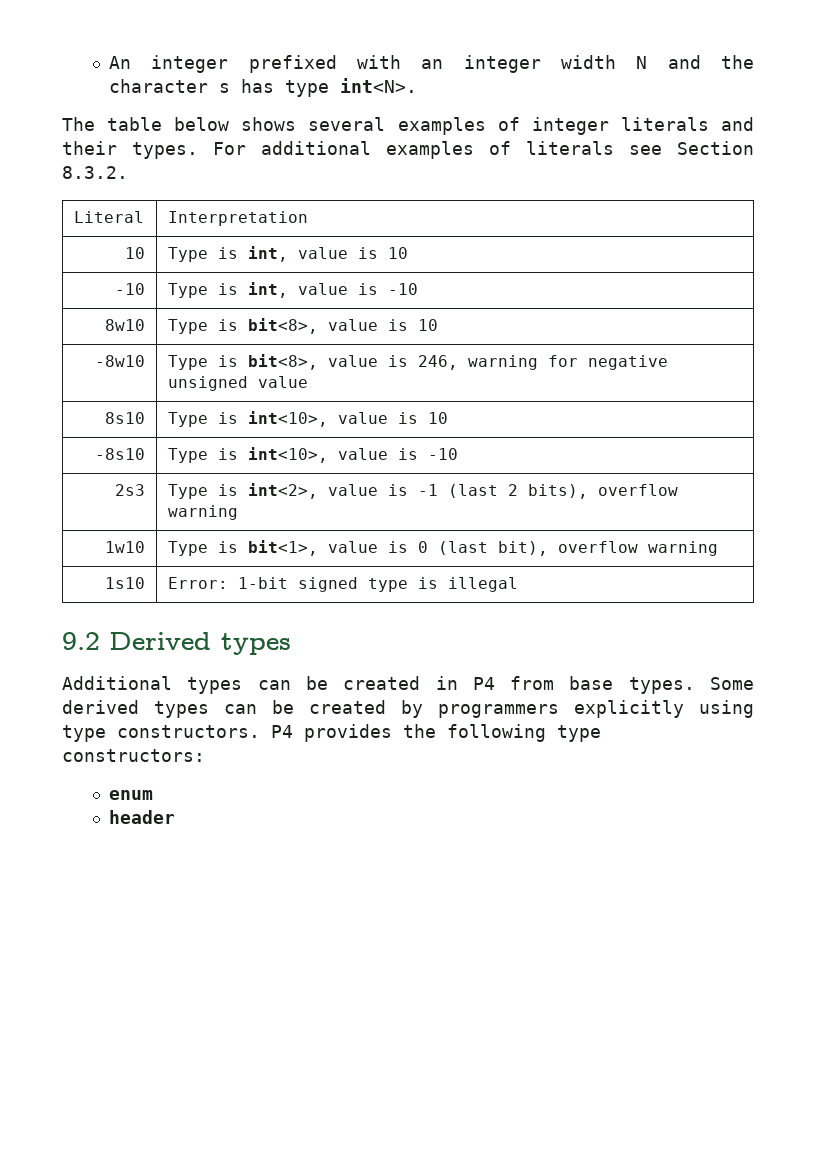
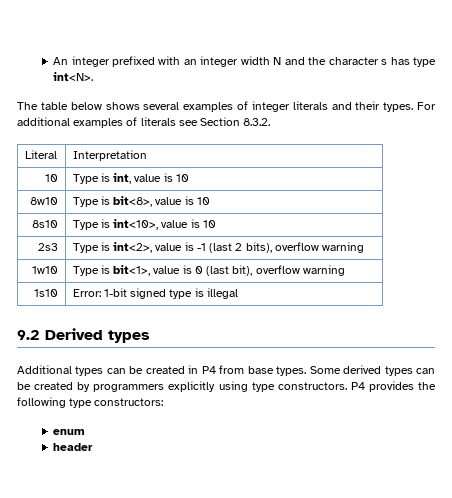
- -10 | Type is int, value is -10
- -8w10 | Type is bit<8>, value is 246, warning for negative unsigned value
- -8s10 | Type is int<10>, value is -10

